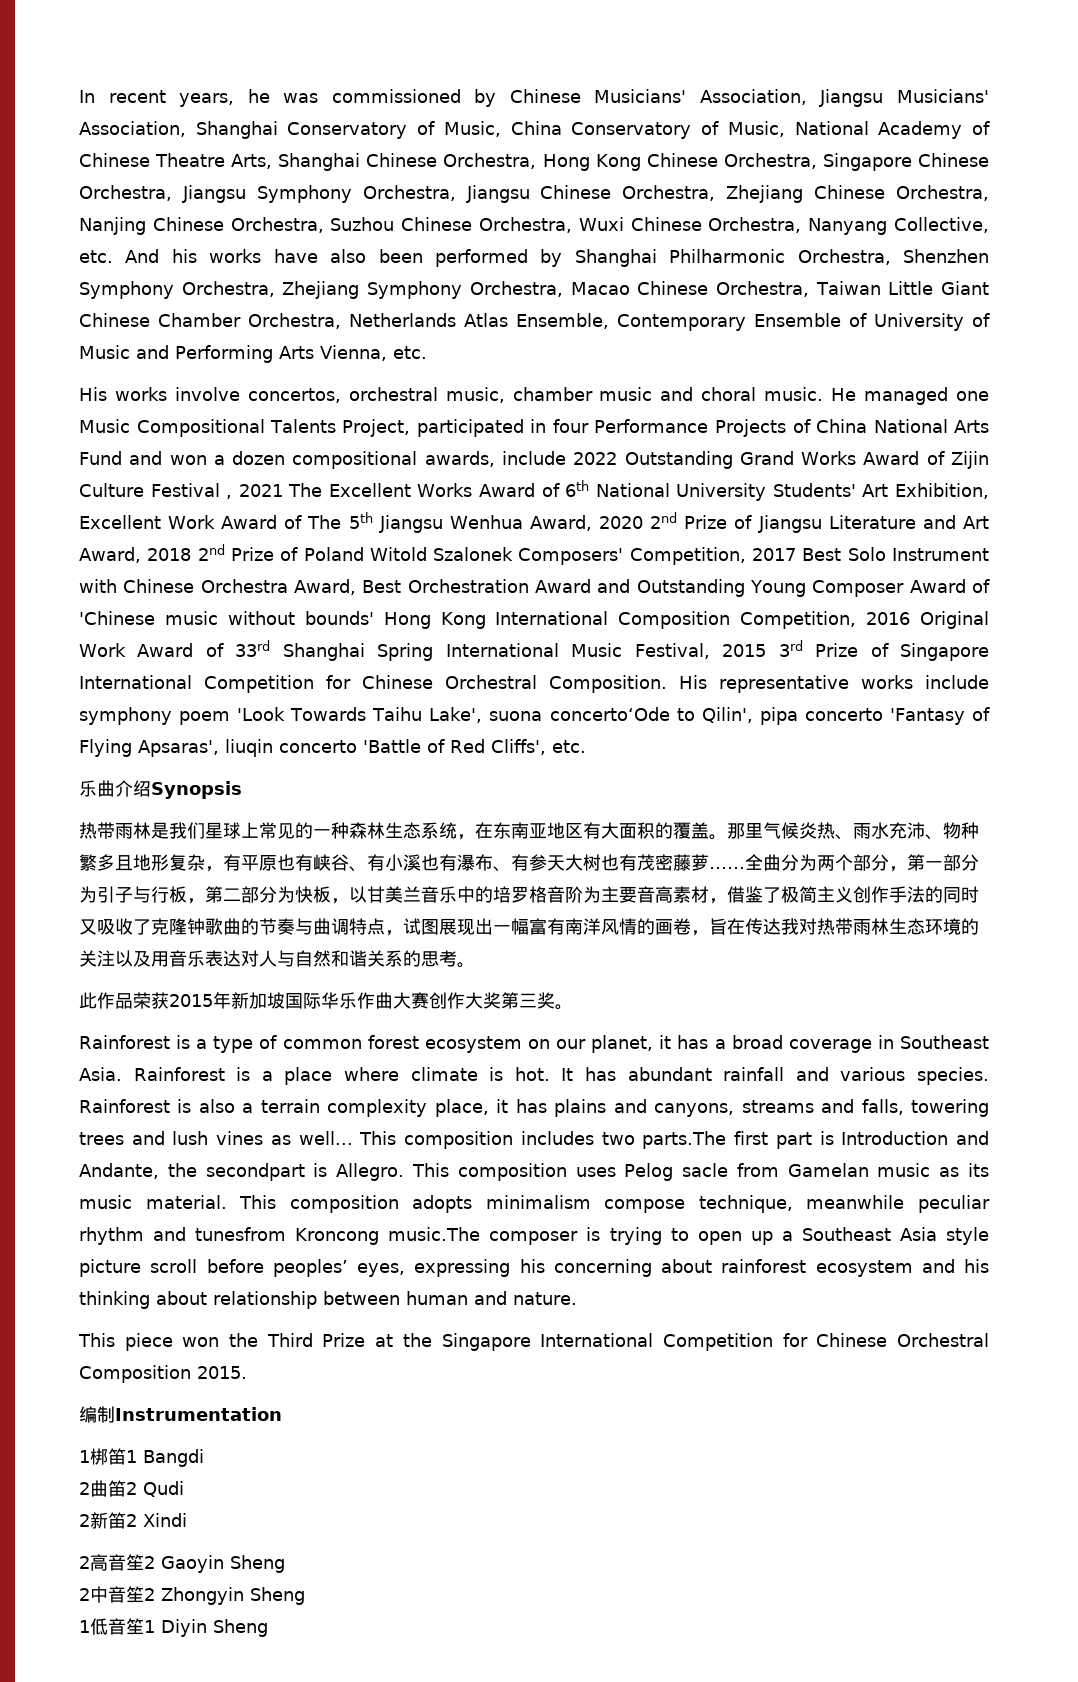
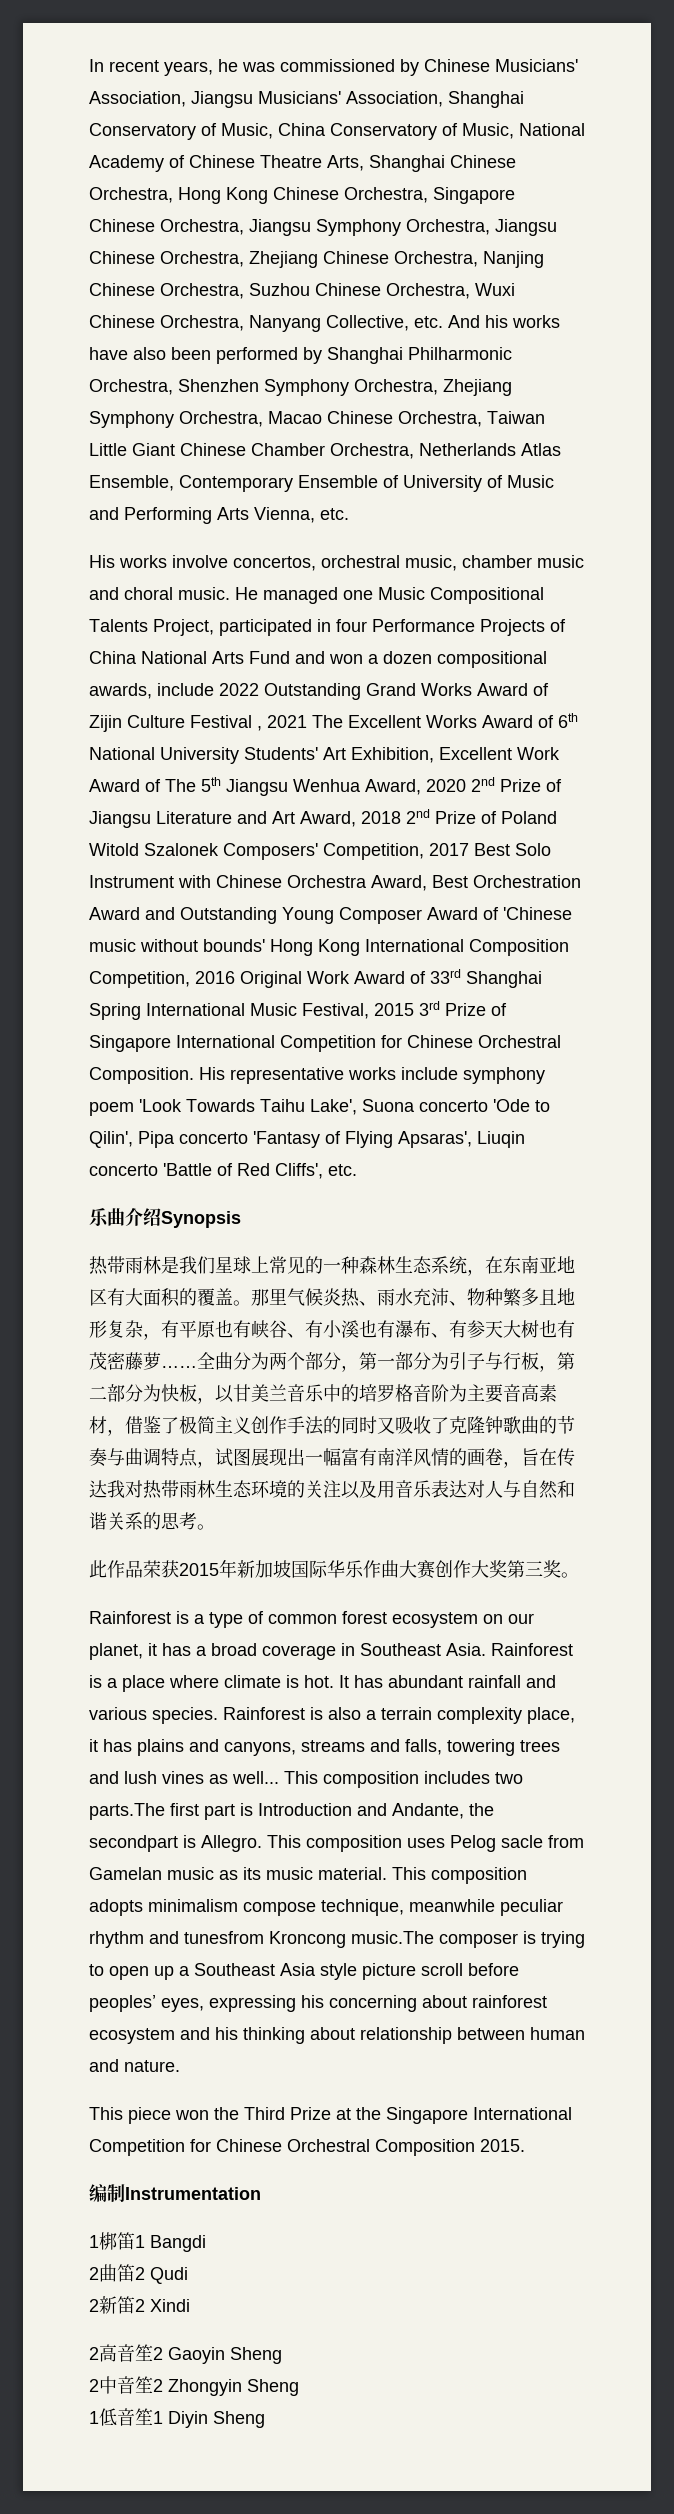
- His representative works include symphony poem 'Look Towards Taihu Lake', suona concerto‘Ode to Qilin', pipa concerto 'Fantasy of Flying Apsaras', liuqin concerto 'Battle of Red Cliffs', etc.
+ His representative works include symphony poem 'Look Towards Taihu Lake', Suona concerto 'Ode to Qilin', Pipa concerto 'Fantasy of Flying Apsaras', Liuqin concerto 'Battle of Red Cliffs', etc.

